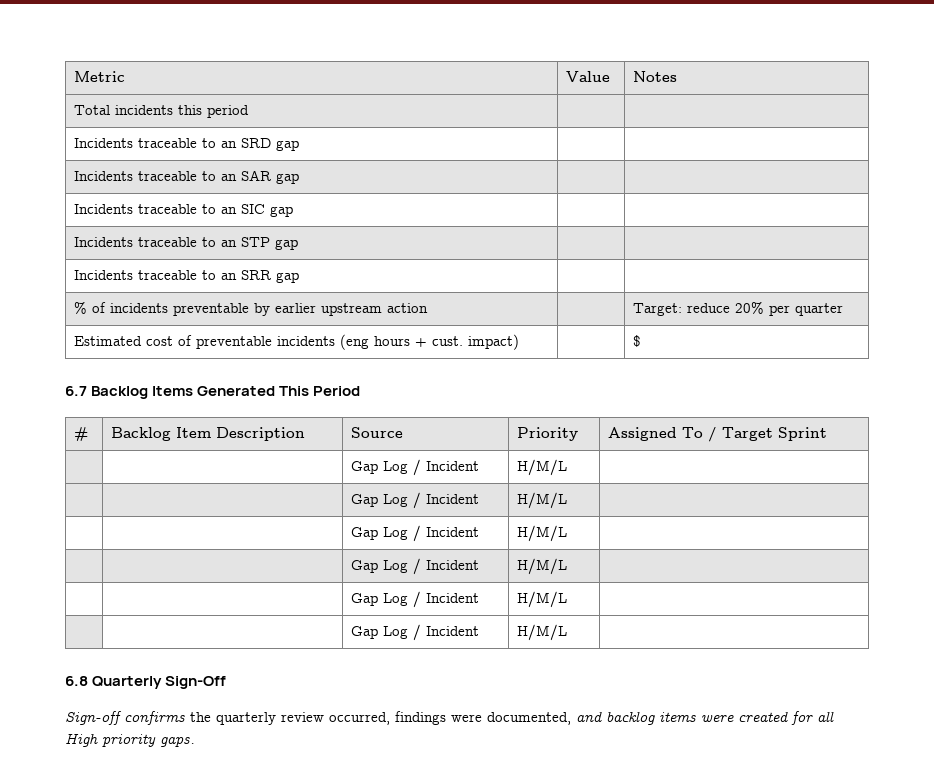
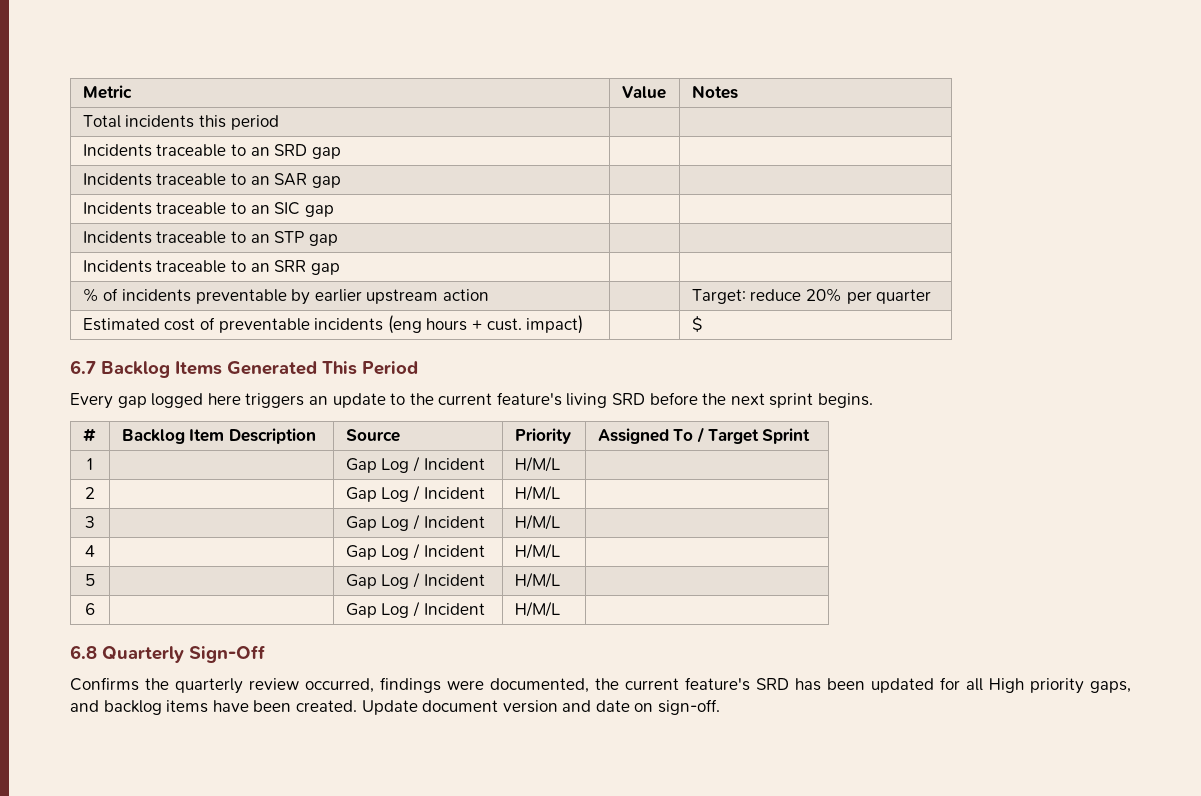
+ Every gap logged here triggers an update to the current feature's living SRD before the next sprint begins.
  # | Backlog Item Description | Source | Priority | Assigned To / Target Sprint
- | | Gap Log / Incident | H/M/L |
- | | Gap Log / Incident | H/M/L |
- | | Gap Log / Incident | H/M/L |
- | | Gap Log / Incident | H/M/L |
- | | Gap Log / Incident | H/M/L |
- | | Gap Log / Incident | H/M/L |
+ 1 | | Gap Log / Incident | H/M/L |
+ 2 | | Gap Log / Incident | H/M/L |
+ 3 | | Gap Log / Incident | H/M/L |
+ 4 | | Gap Log / Incident | H/M/L |
+ 5 | | Gap Log / Incident | H/M/L |
+ 6 | | Gap Log / Incident | H/M/L |
- Sign-off confirms the quarterly review occurred, findings were documented, and backlog items were created for all High priority gaps.
+ Confirms the quarterly review occurred, findings were documented, the current feature's SRD has been updated for all High priority gaps, and backlog items have been created. Update document version and date on sign-off.

